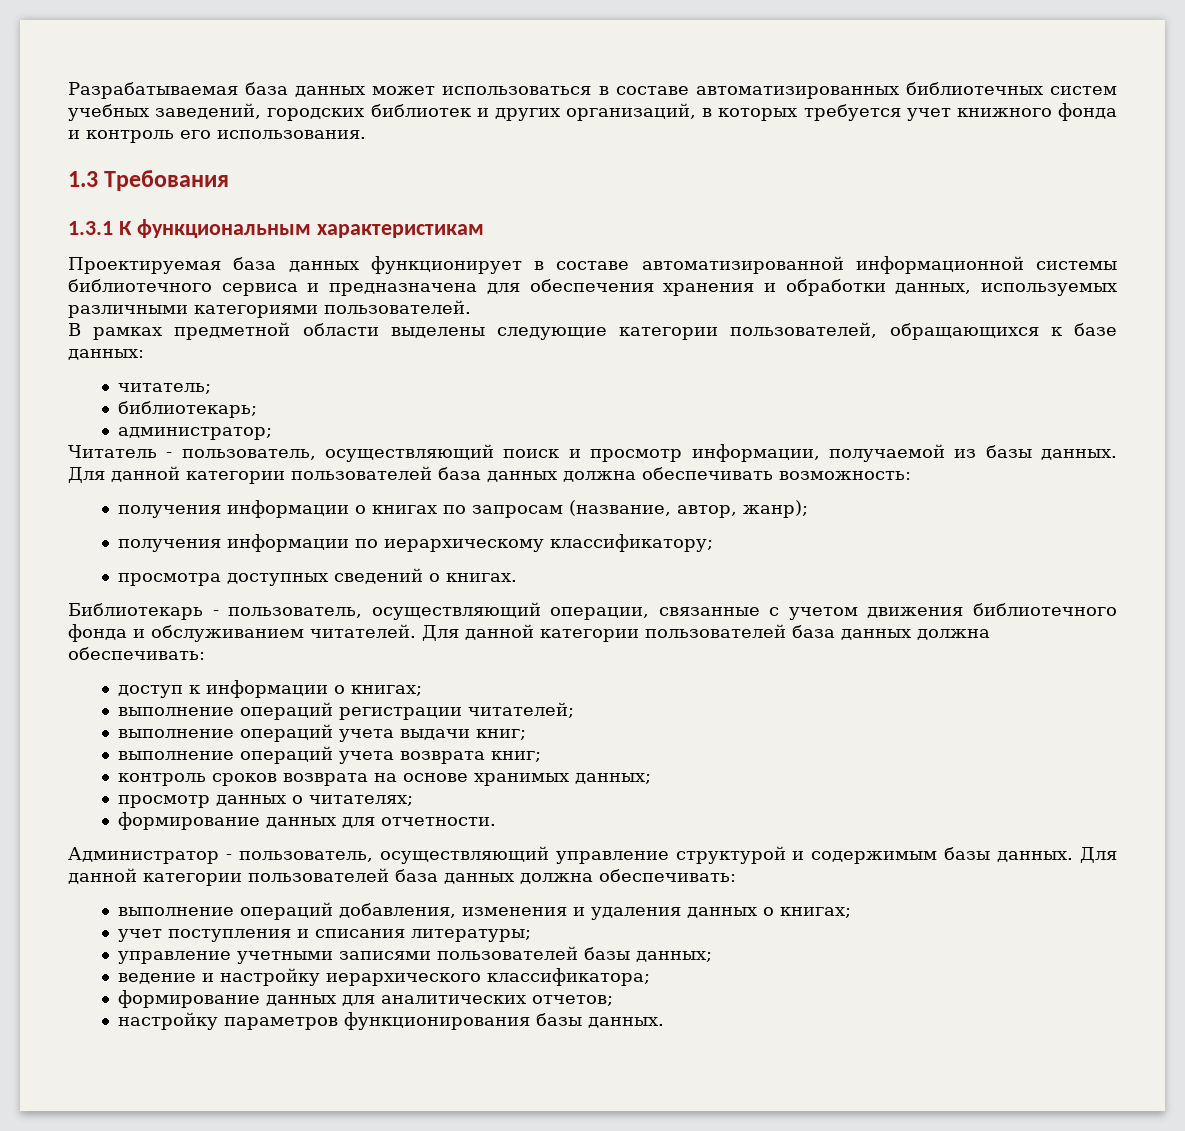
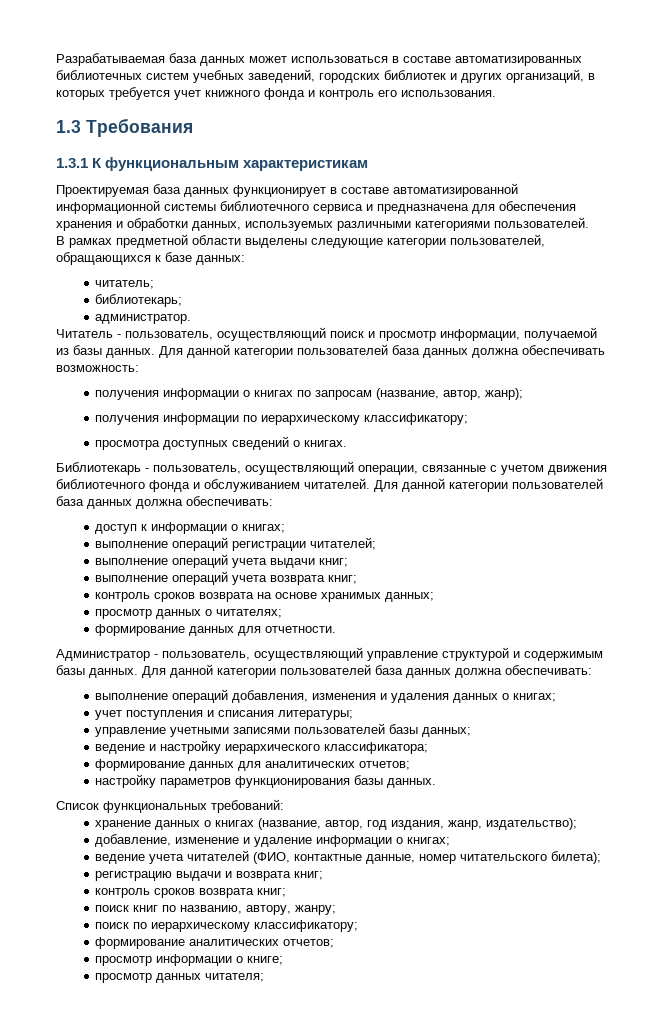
- администратор;
+ администратор.
+ Список функциональных требований:
+ хранение данных о книгах (название, автор, год издания, жанр, издательство);
+ добавление, изменение и удаление информации о книгах;
+ ведение учета читателей (ФИО, контактные данные, номер читательского билета);
+ регистрацию выдачи и возврата книг;
+ контроль сроков возврата книг;
+ поиск книг по названию, автору, жанру;
+ поиск по иерархическому классификатору;
+ формирование аналитических отчетов;
+ просмотр информации о книге;
+ просмотр данных читателя;

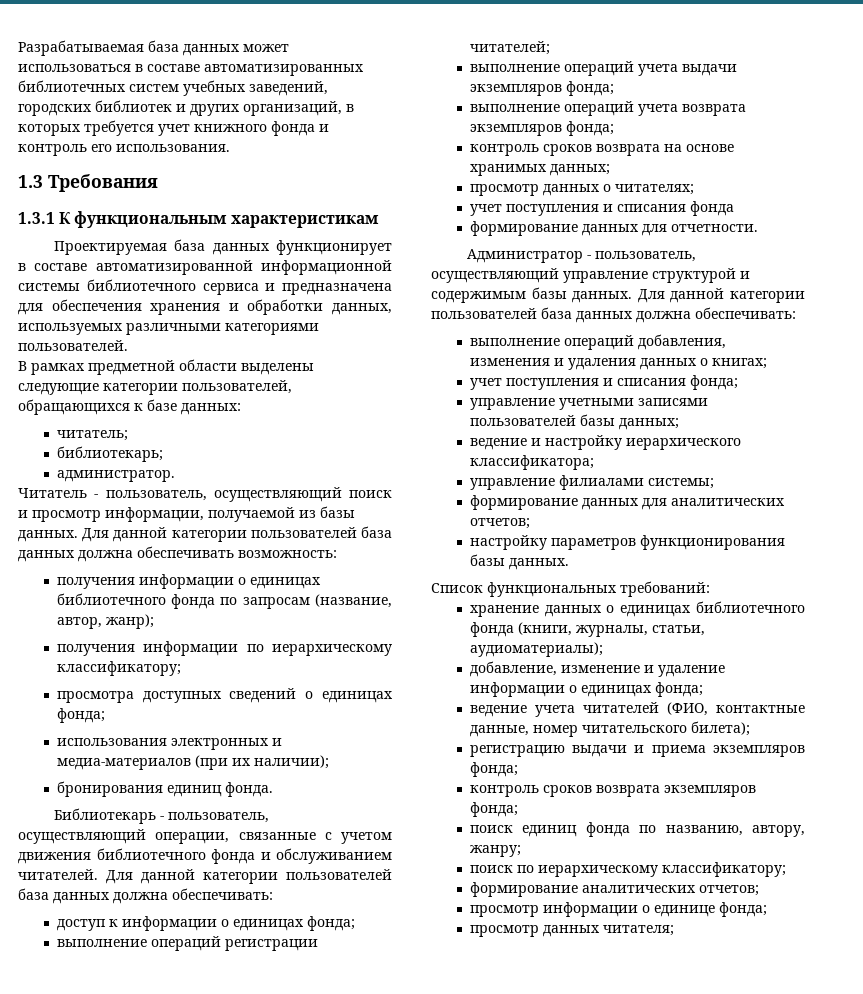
- получения информации о книгах по запросам (название, автор, жанр);
+ получения информации о единицах библиотечного фонда по запросам (название, автор, жанр);
- просмотра доступных сведений о книгах.
+ просмотра доступных сведений о единицах фонда;
+ использования электронных и медиа-материалов (при их наличии);
+ бронирования единиц фонда.
- доступ к информации о книгах;
+ доступ к информации о единицах фонда;
- выполнение операций учета выдачи книг;
+ выполнение операций учета выдачи экземпляров фонда;
- выполнение операций учета возврата книг;
+ выполнение операций учета возврата экземпляров фонда;
+ учет поступления и списания фонда
- учет поступления и списания литературы;
+ учет поступления и списания фонда;
+ управление филиалами системы;
- хранение данных о книгах (название, автор, год издания, жанр, издательство);
+ хранение данных о единицах библиотечного фонда (книги, журналы, статьи, аудиоматериалы);
- добавление, изменение и удаление информации о книгах;
+ добавление, изменение и удаление информации о единицах фонда;
- регистрацию выдачи и возврата книг;
- контроль сроков возврата книг;
- поиск книг по названию, автору, жанру;
+ регистрацию выдачи и приема экземпляров фонда;
+ контроль сроков возврата экземпляров фонда;
+ поиск единиц фонда по названию, автору, жанру;
- просмотр информации о книге;
+ просмотр информации о единице фонда;

